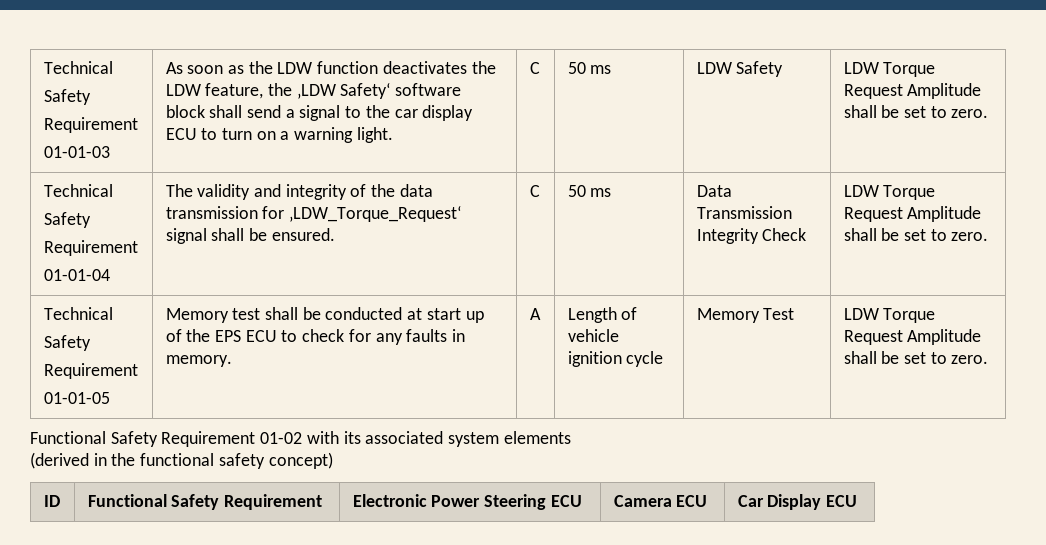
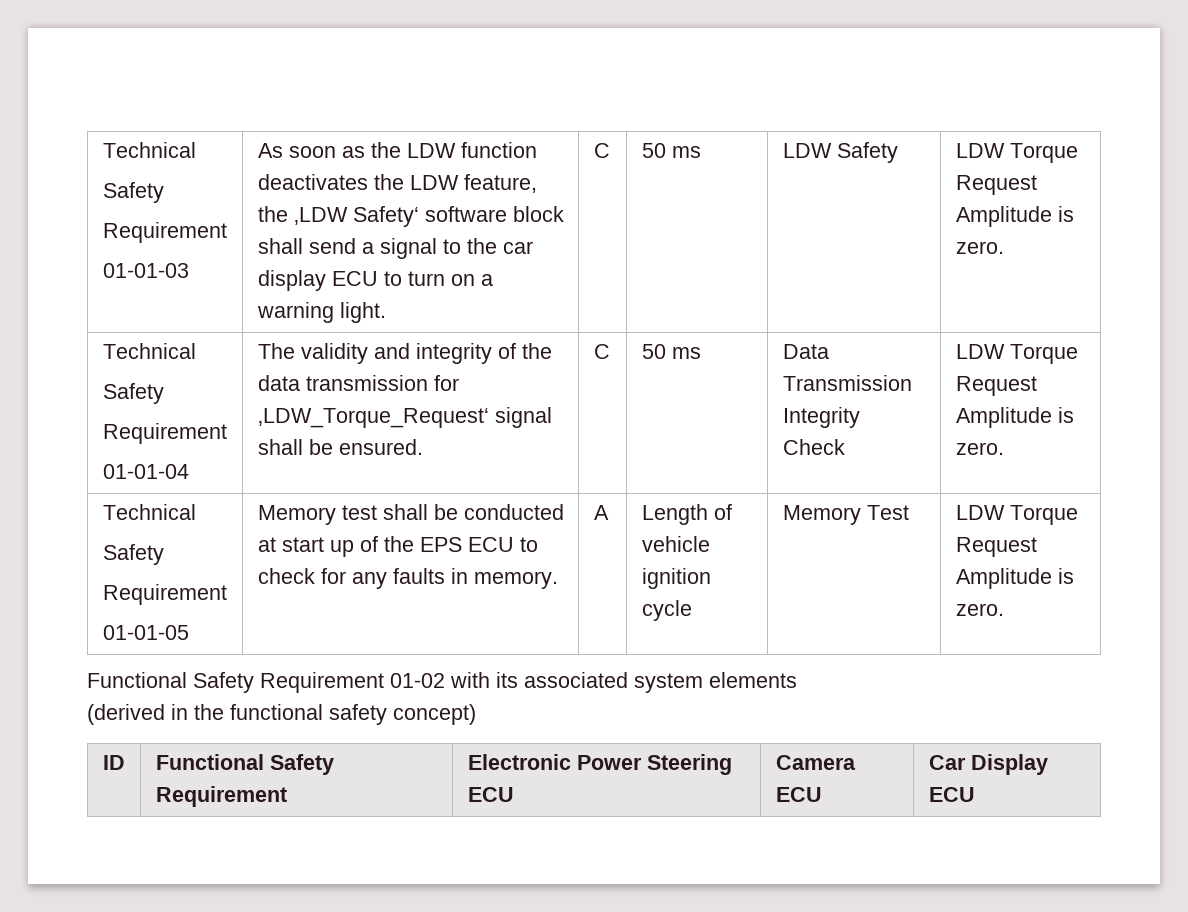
- LDW Safety | LDW Torque Request Amplitude shall be set to zero.
+ LDW Safety | LDW Torque Request Amplitude is zero.
  Technical
  Safety
  Requirement
- 01-01-04 | The validity and integrity of the data transmission for ‚LDW_Torque_Request‘ signal shall be ensured. | C | 50 ms | Data Transmission Integrity Check | LDW Torque Request Amplitude shall be set to zero.
+ 01-01-04 | The validity and integrity of the data transmission for ‚LDW_Torque_Request‘ signal shall be ensured. | C | 50 ms | Data Transmission Integrity Check | LDW Torque Request Amplitude is zero.
  Technical
  Safety
  Requirement
- 01-01-05 | Memory test shall be conducted at start up of the EPS ECU to check for any faults in memory. | A | Length of vehicle ignition cycle | Memory Test | LDW Torque Request Amplitude shall be set to zero.
+ 01-01-05 | Memory test shall be conducted at start up of the EPS ECU to check for any faults in memory. | A | Length of vehicle ignition cycle | Memory Test | LDW Torque Request Amplitude is zero.

